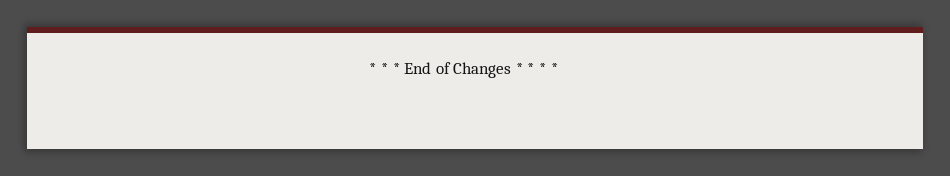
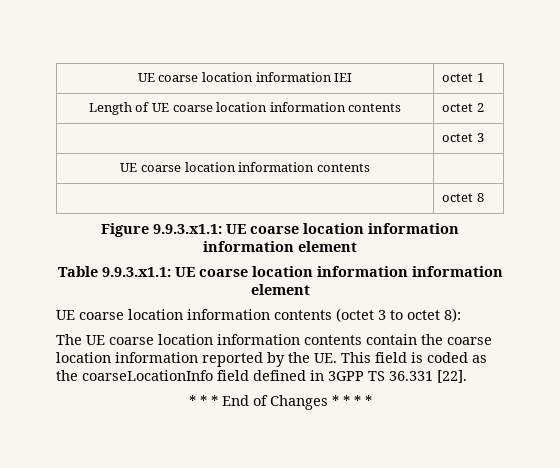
+ UE coarse location information IEI | octet 1
+ Length of UE coarse location information contents | octet 2
+ | octet 3
+ UE coarse location information contents |
+ | octet 8
+ Figure 9.9.3.x1.1: UE coarse location information information element
+ Table 9.9.3.x1.1: UE coarse location information information element
+ UE coarse location information contents (octet 3 to octet 8):
+ The UE coarse location information contents contain the coarse location information reported by the UE. This field is coded as the coarseLocationInfo field defined in 3GPP TS 36.331 [22].

